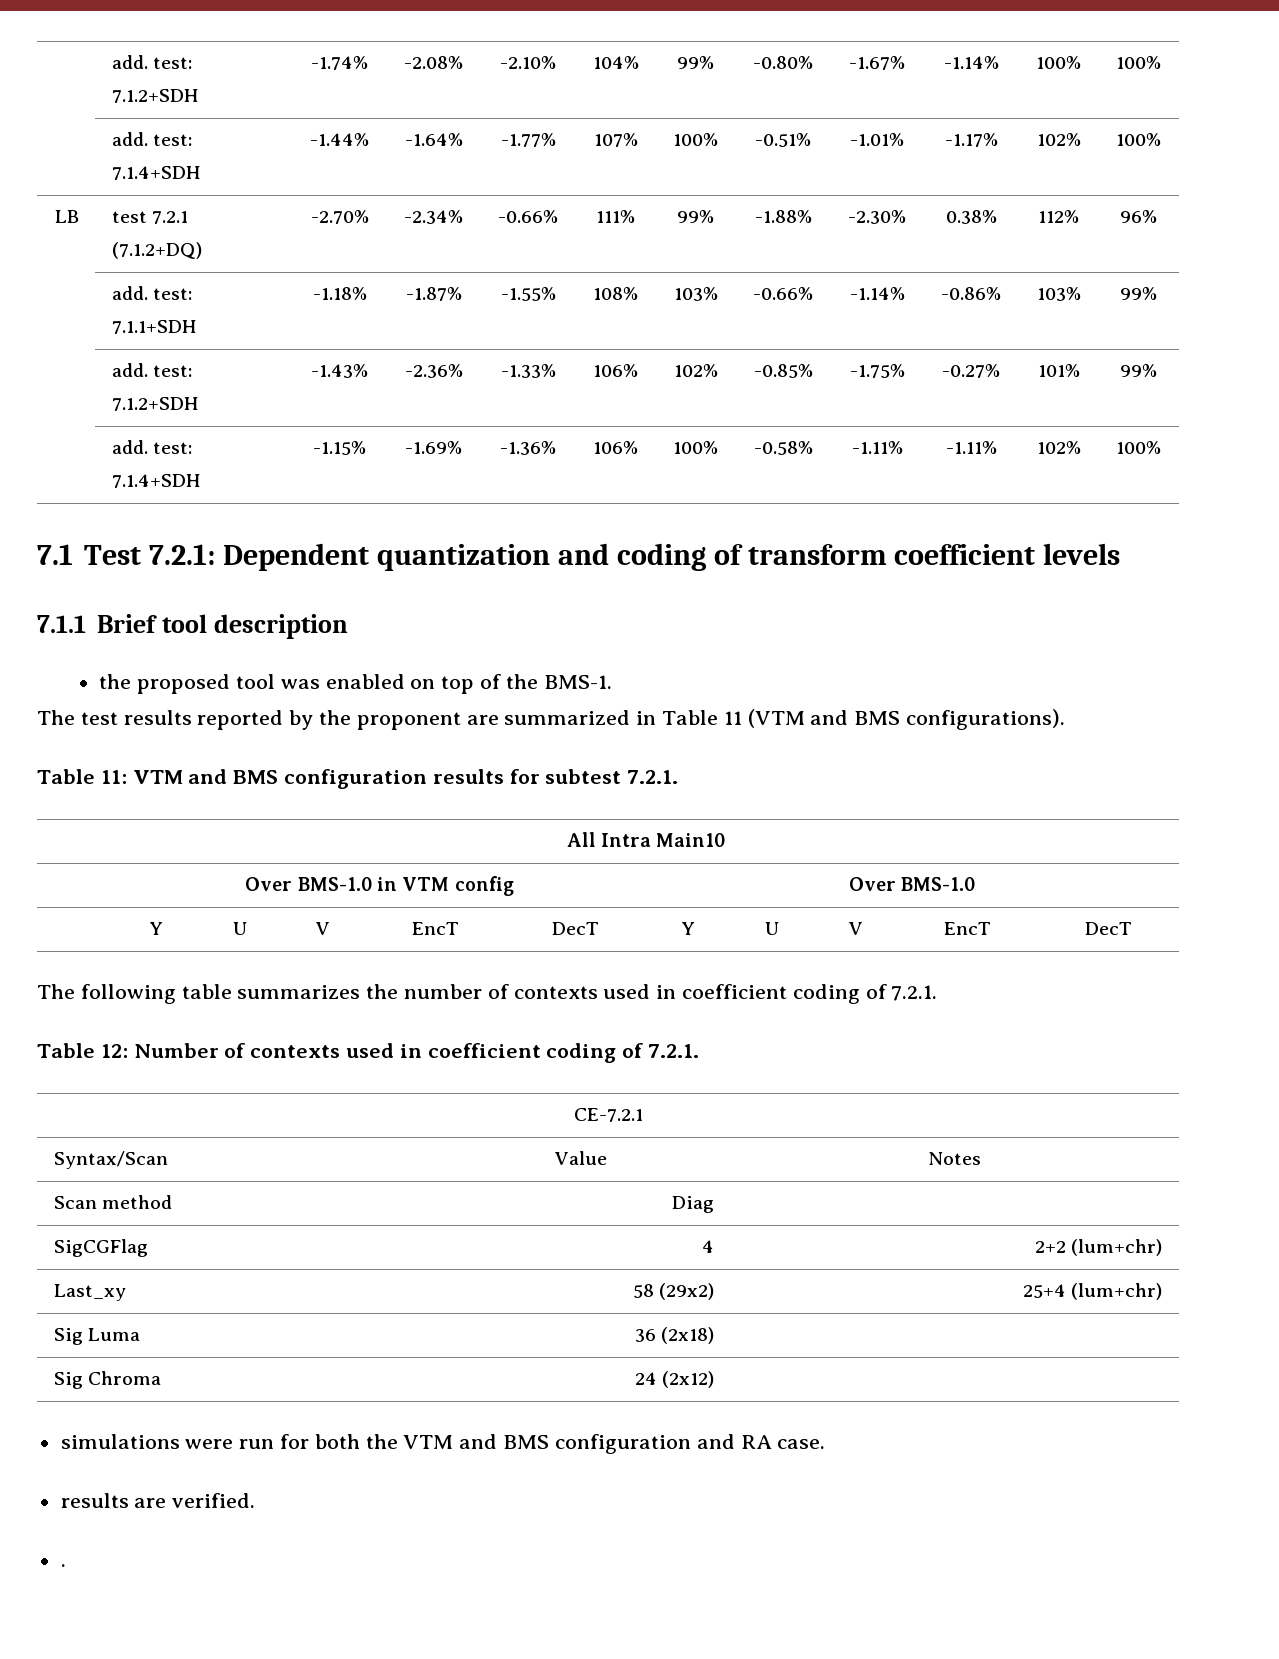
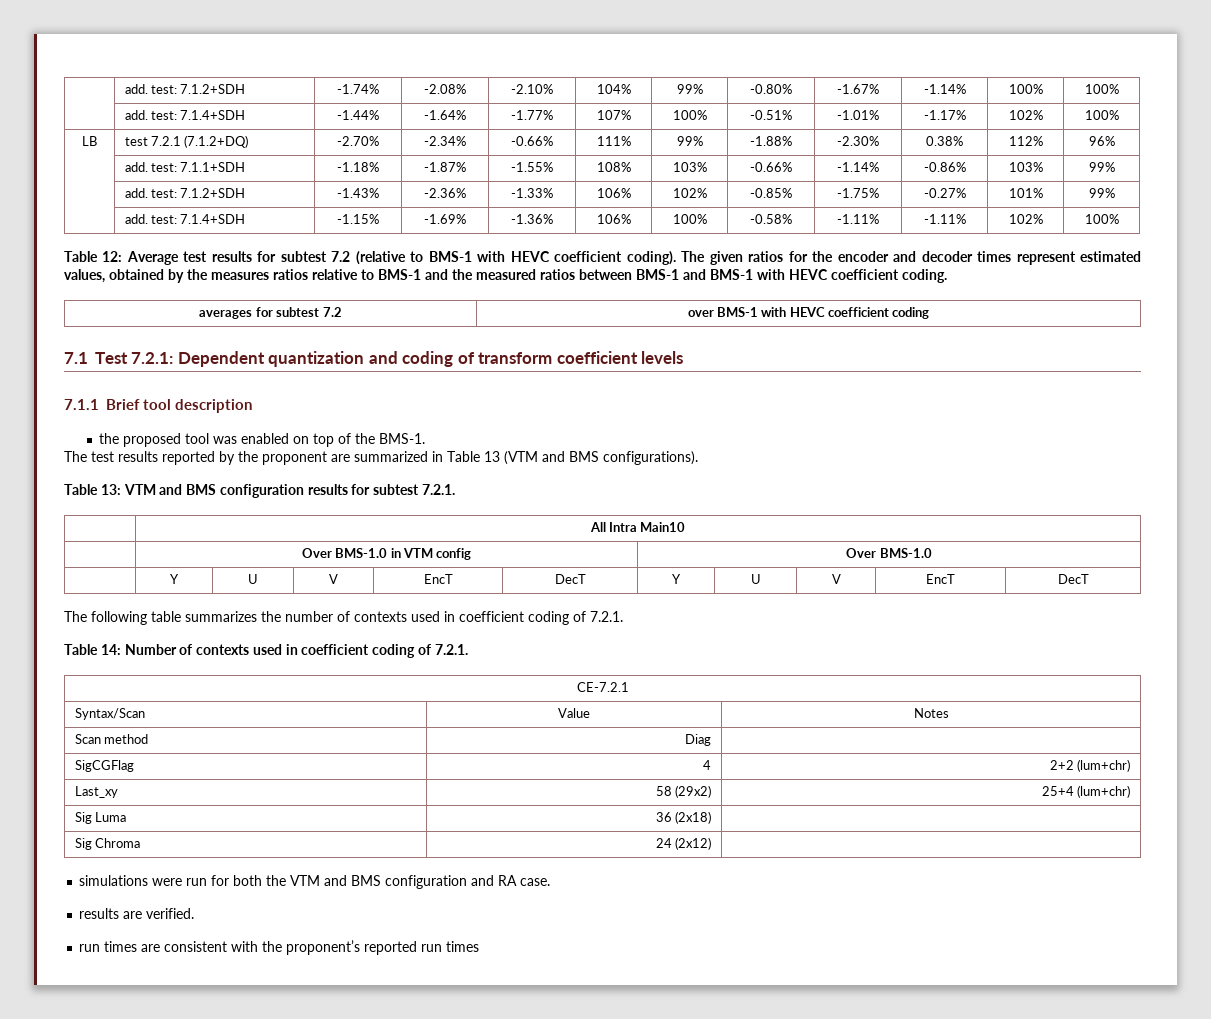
+ Table 12: Average test results for subtest 7.2 (relative to BMS-1 with HEVC coefficient coding). The given ratios for the encoder and decoder times represent estimated values, obtained by the measures ratios relative to BMS-1 and the measured ratios between BMS-1 and BMS-1 with HEVC coefficient coding.
+ averages for subtest 7.2 | over BMS-1 with HEVC coefficient coding
- The test results reported by the proponent are summarized in Table 11 (VTM and BMS configurations).
+ The test results reported by the proponent are summarized in Table 13 (VTM and BMS configurations).
- Table 11: VTM and BMS configuration results for subtest 7.2.1.
+ Table 13: VTM and BMS configuration results for subtest 7.2.1.
- Table 12: Number of contexts used in coefficient coding of 7.2.1.
+ Table 14: Number of contexts used in coefficient coding of 7.2.1.
- .
+ run times are consistent with the proponent’s reported run times

